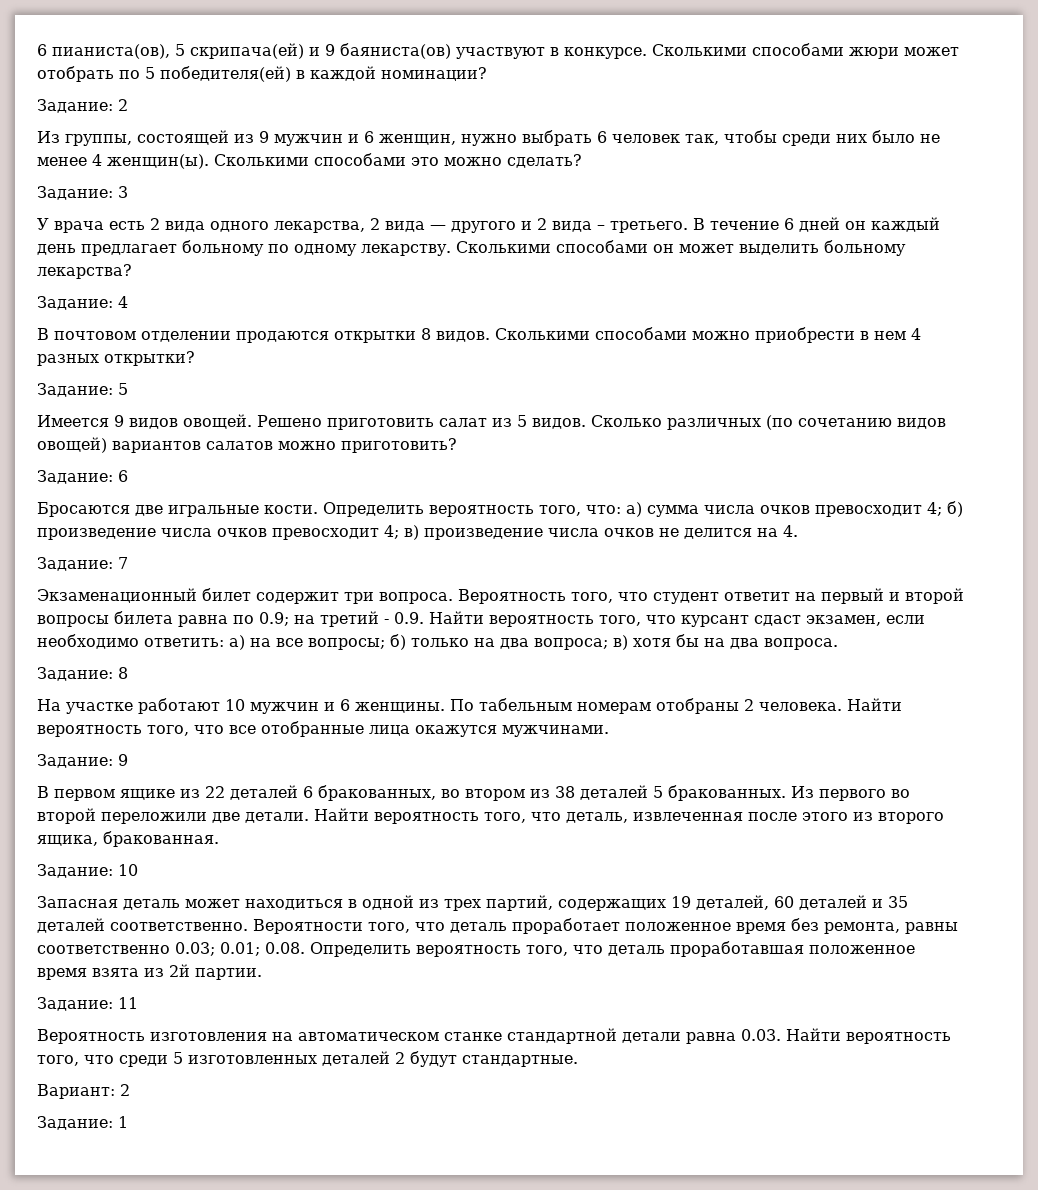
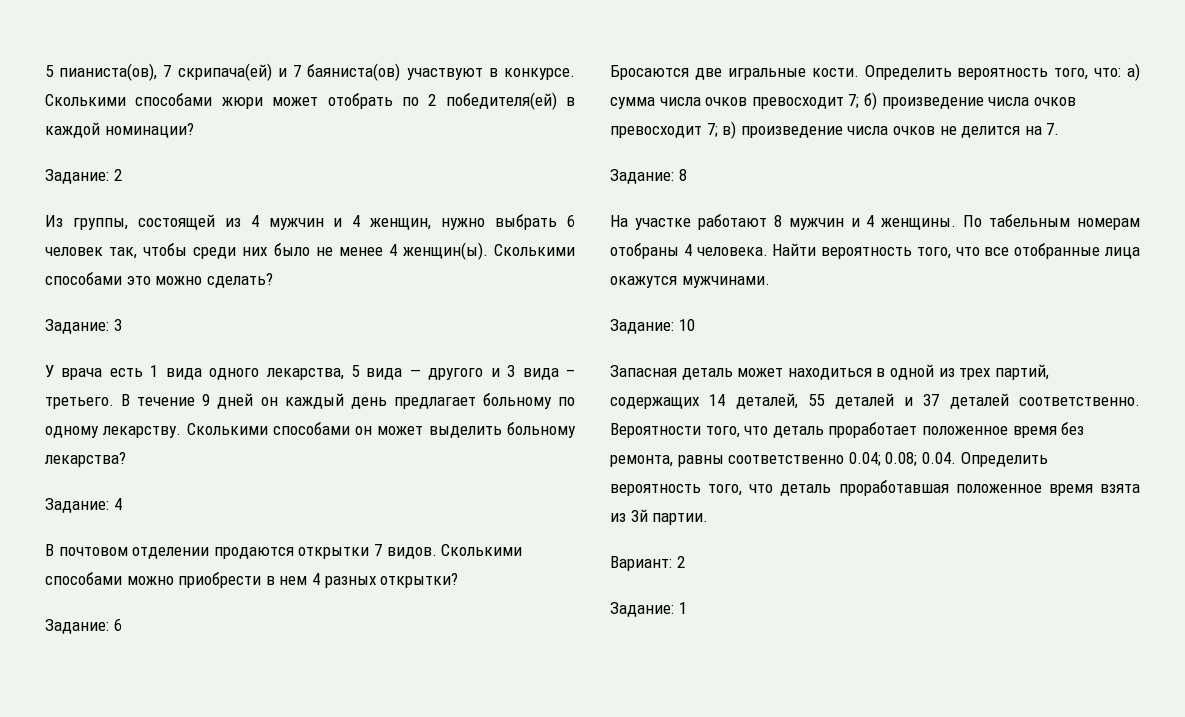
- 6 пианиста(ов), 5 скрипача(ей) и 9 баяниста(ов) участвуют в конкурсе.
+ 5 пианиста(ов), 7 скрипача(ей) и 7 баяниста(ов) участвуют в конкурсе.
- Сколькими способами жюри может отобрать по 5 победителя(ей) в каждой номинации?
+ Сколькими способами жюри может отобрать по 2 победителя(ей) в каждой номинации?
- Из группы, состоящей из 9 мужчин и 6 женщин, нужно выбрать 6 человек так, чтобы среди них было не менее 4 женщин(ы).
+ Из группы, состоящей из 4 мужчин и 4 женщин, нужно выбрать 6 человек так, чтобы среди них было не менее 4 женщин(ы).
- У врача есть 2 вида одного лекарства, 2 вида — другого и 2 вида – третьего.
+ У врача есть 1 вида одного лекарства, 5 вида — другого и 3 вида – третьего.
- В течение 6 дней он каждый день предлагает больному по одному лекарству.
+ В течение 9 дней он каждый день предлагает больному по одному лекарству.
- В почтовом отделении продаются открытки 8 видов.
+ В почтовом отделении продаются открытки 7 видов.
- Задание: 5
- Имеется 9 видов овощей. Решено приготовить салат из 5 видов. Сколько различных (по сочетанию видов овощей) вариантов салатов можно приготовить?
- Определить вероятность того, что: а) сумма числа очков превосходит 4; б) произведение числа очков превосходит 4; в) произведение числа очков не делится на 4.
- Задание: 7
- Экзаменационный билет содержит три вопроса. Вероятность того, что студент ответит на первый и второй вопросы билета равна по 0.9; на третий - 0.9. Найти вероятность того, что курсант сдаст экзамен, если необходимо ответить: а) на все вопросы; б) только на два вопроса; в) хотя бы на два вопроса.
+ Определить вероятность того, что: а) сумма числа очков превосходит 7; б) произведение числа очков превосходит 7; в) произведение числа очков не делится на 7.
- На участке работают 10 мужчин и 6 женщины.
+ На участке работают 8 мужчин и 4 женщины.
- По табельным номерам отобраны 2 человека.
+ По табельным номерам отобраны 4 человека.
- Задание: 9
- В первом ящике из 22 деталей 6 бракованных, во втором из 38 деталей 5 бракованных. Из первого во второй переложили две детали. Найти вероятность того, что деталь, извлеченная после этого из второго ящика, бракованная.
- Запасная деталь может находиться в одной из трех партий, содержащих 19 деталей, 60 деталей и 35 деталей соответственно.
+ Запасная деталь может находиться в одной из трех партий, содержащих 14 деталей, 55 деталей и 37 деталей соответственно.
- Вероятности того, что деталь проработает положенное время без ремонта, равны соответственно 0.03; 0.01; 0.08. Определить вероятность того, что деталь проработавшая положенное время взята из 2й партии.
+ Вероятности того, что деталь проработает положенное время без ремонта, равны соответственно 0.04; 0.08; 0.04. Определить вероятность того, что деталь проработавшая положенное время взята из 3й партии.
- Задание: 11
- Вероятность изготовления на автоматическом станке стандартной детали равна 0.03. Найти вероятность того, что среди 5 изготовленных деталей 2 будут стандартные.

